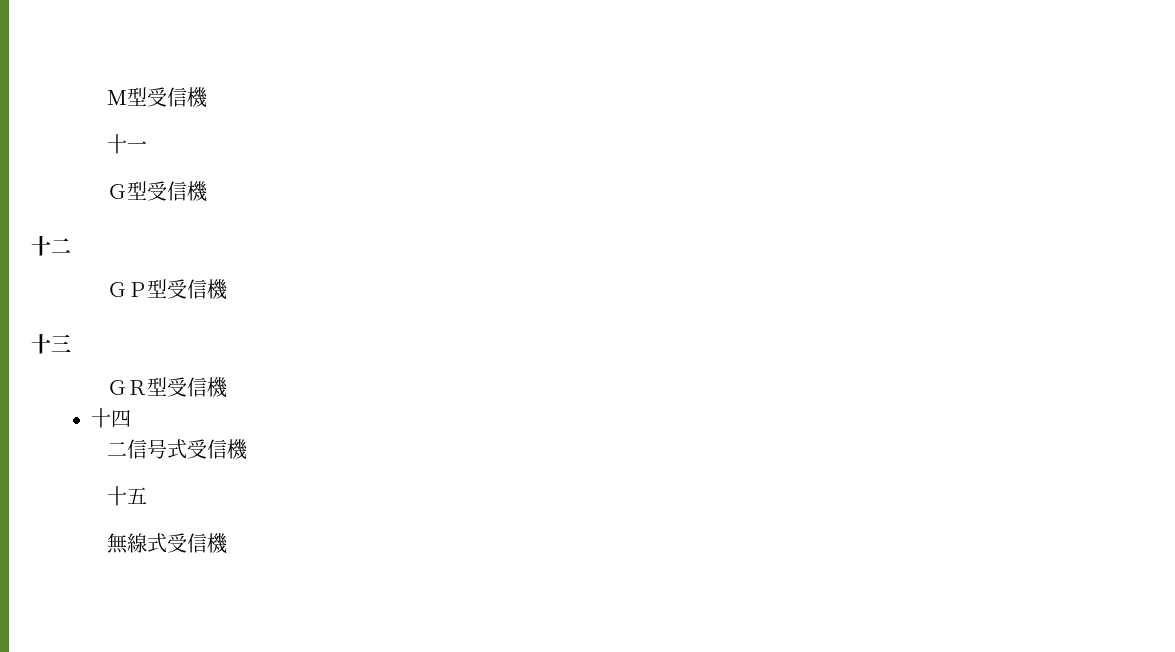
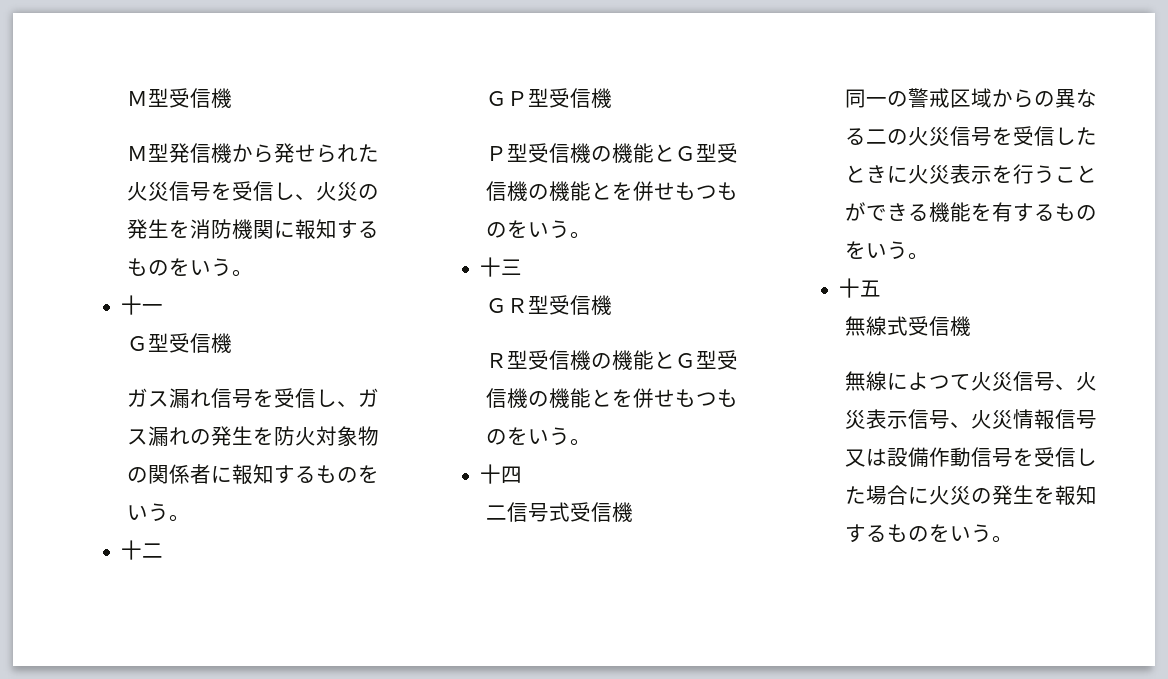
+ Ｍ型発信機から発せられた火災信号を受信し、火災の発生を消防機関に報知するものをいう。
  十一
  Ｇ型受信機
+ ガス漏れ信号を受信し、ガス漏れの発生を防火対象物の関係者に報知するものをいう。
  十二
  ＧＰ型受信機
+ Ｐ型受信機の機能とＧ型受信機の機能とを併せもつものをいう。
  十三
  ＧＲ型受信機
+ Ｒ型受信機の機能とＧ型受信機の機能とを併せもつものをいう。
+ 同一の警戒区域からの異なる二の火災信号を受信したときに火災表示を行うことができる機能を有するものをいう。
  十五
  無線式受信機
+ 無線によつて火災信号、火災表示信号、火災情報信号又は設備作動信号を受信した場合に火災の発生を報知するものをいう。

